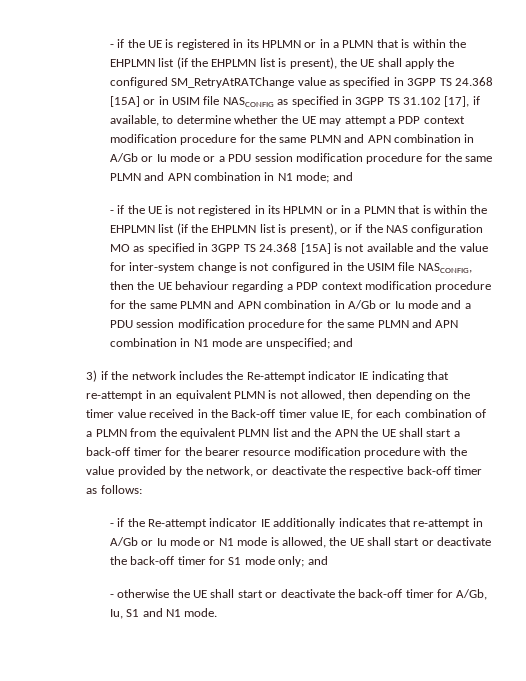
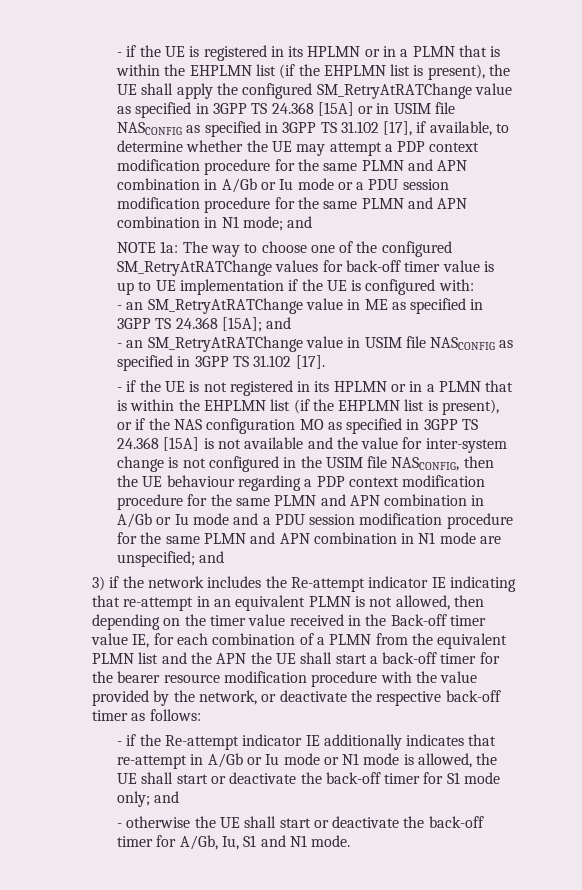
+ NOTE 1a: The way to choose one of the configured SM_RetryAtRATChange values for back-off timer value is up to UE implementation if the UE is configured with:
+ - an SM_RetryAtRATChange value in ME as specified in 3GPP TS 24.368 [15A]; and
+ - an SM_RetryAtRATChange value in USIM file NASCONFIG as specified in 3GPP TS 31.102 [17].

